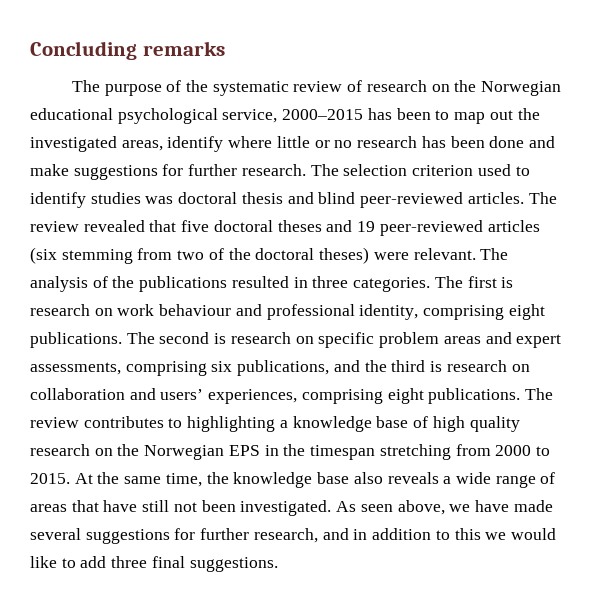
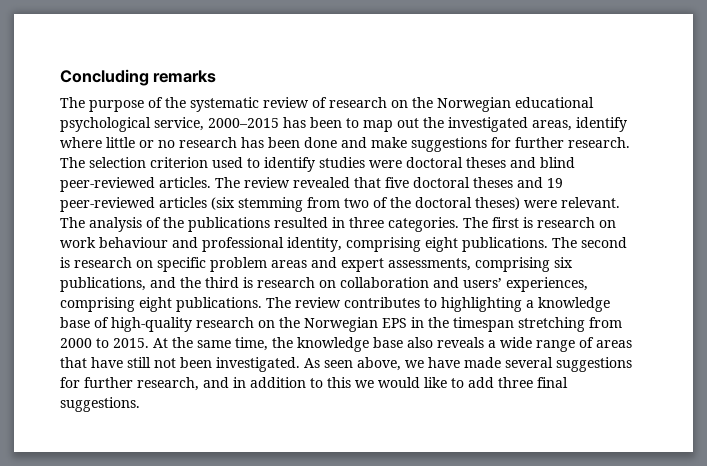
- The selection criterion used to identify studies was doctoral thesis and blind peer-reviewed articles.
+ The selection criterion used to identify studies were doctoral theses and blind peer-reviewed articles.
- The review contributes to highlighting a knowledge base of high quality research on the Norwegian EPS in the timespan stretching from 2000 to 2015.
+ The review contributes to highlighting a knowledge base of high-quality research on the Norwegian EPS in the timespan stretching from 2000 to 2015.

